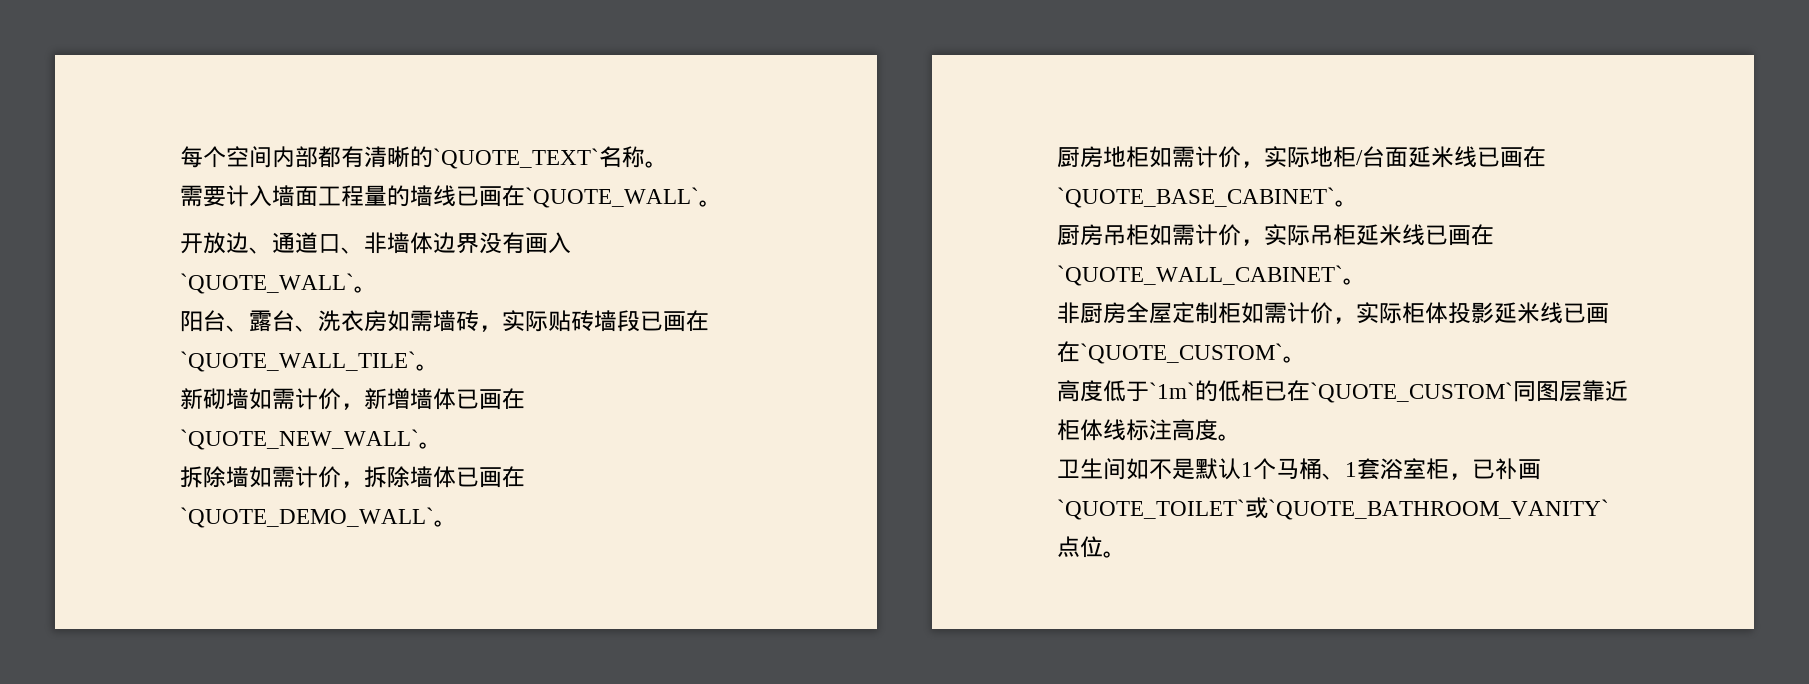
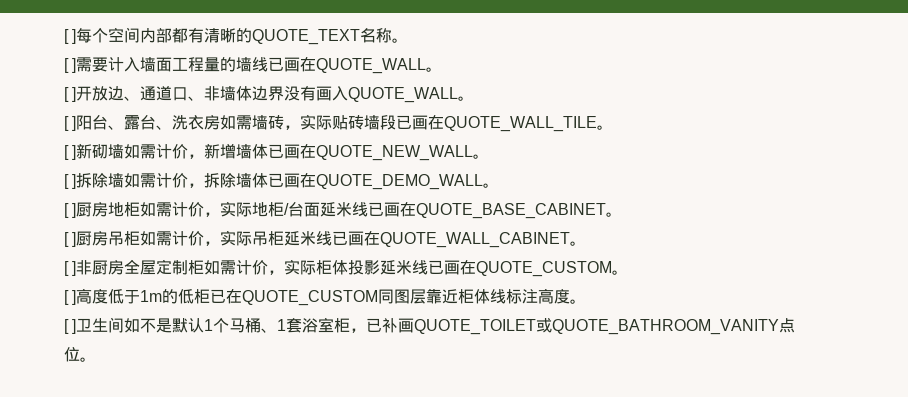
- 每个空间内部都有清晰的`QUOTE_TEXT`名称。
+ [ ]每个空间内部都有清晰的QUOTE_TEXT名称。
- 需要计入墙面工程量的墙线已画在`QUOTE_WALL`。
- 开放边、通道口、非墙体边界没有画入`QUOTE_WALL`。
- 阳台、露台、洗衣房如需墙砖，实际贴砖墙段已画在`QUOTE_WALL_TILE`。
- 新砌墙如需计价，新增墙体已画在`QUOTE_NEW_WALL`。
- 拆除墙如需计价，拆除墙体已画在`QUOTE_DEMO_WALL`。
- 厨房地柜如需计价，实际地柜/台面延米线已画在`QUOTE_BASE_CABINET`。
- 厨房吊柜如需计价，实际吊柜延米线已画在`QUOTE_WALL_CABINET`。
- 非厨房全屋定制柜如需计价，实际柜体投影延米线已画在`QUOTE_CUSTOM`。
- 高度低于`1m`的低柜已在`QUOTE_CUSTOM`同图层靠近柜体线标注高度。
+ [ ]需要计入墙面工程量的墙线已画在QUOTE_WALL。
+ [ ]开放边、通道口、非墙体边界没有画入QUOTE_WALL。
+ [ ]阳台、露台、洗衣房如需墙砖，实际贴砖墙段已画在QUOTE_WALL_TILE。
+ [ ]新砌墙如需计价，新增墙体已画在QUOTE_NEW_WALL。
+ [ ]拆除墙如需计价，拆除墙体已画在QUOTE_DEMO_WALL。
+ [ ]厨房地柜如需计价，实际地柜/台面延米线已画在QUOTE_BASE_CABINET。
+ [ ]厨房吊柜如需计价，实际吊柜延米线已画在QUOTE_WALL_CABINET。
+ [ ]非厨房全屋定制柜如需计价，实际柜体投影延米线已画在QUOTE_CUSTOM。
+ [ ]高度低于1m的低柜已在QUOTE_CUSTOM同图层靠近柜体线标注高度。
- 卫生间如不是默认1个马桶、1套浴室柜，已补画`QUOTE_TOILET`或`QUOTE_BATHROOM_VANITY`点位。
+ [ ]卫生间如不是默认1个马桶、1套浴室柜，已补画QUOTE_TOILET或QUOTE_BATHROOM_VANITY点位。

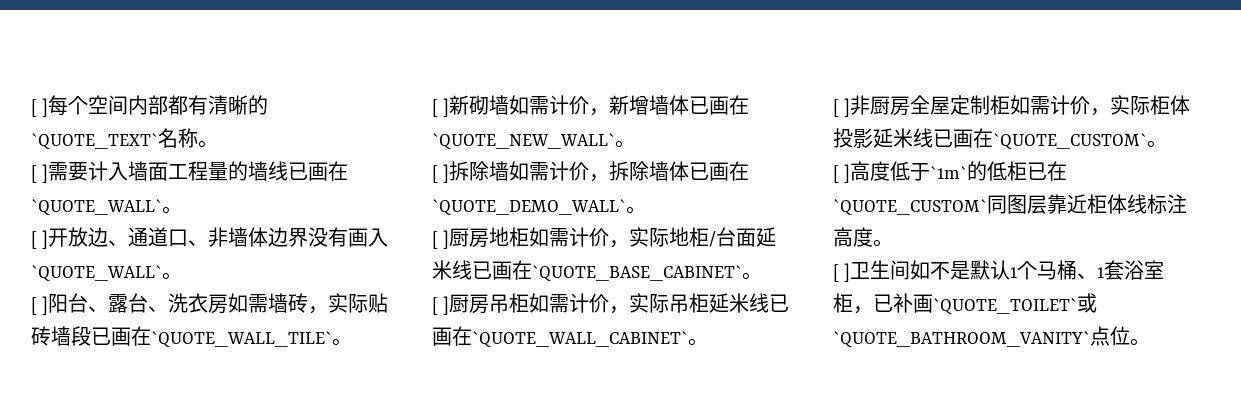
- [ ]每个空间内部都有清晰的QUOTE_TEXT名称。
+ [ ]每个空间内部都有清晰的`QUOTE_TEXT`名称。
- [ ]需要计入墙面工程量的墙线已画在QUOTE_WALL。
+ [ ]需要计入墙面工程量的墙线已画在`QUOTE_WALL`。
- [ ]开放边、通道口、非墙体边界没有画入QUOTE_WALL。
+ [ ]开放边、通道口、非墙体边界没有画入`QUOTE_WALL`。
- [ ]阳台、露台、洗衣房如需墙砖，实际贴砖墙段已画在QUOTE_WALL_TILE。
+ [ ]阳台、露台、洗衣房如需墙砖，实际贴砖墙段已画在`QUOTE_WALL_TILE`。
- [ ]新砌墙如需计价，新增墙体已画在QUOTE_NEW_WALL。
+ [ ]新砌墙如需计价，新增墙体已画在`QUOTE_NEW_WALL`。
- [ ]拆除墙如需计价，拆除墙体已画在QUOTE_DEMO_WALL。
+ [ ]拆除墙如需计价，拆除墙体已画在`QUOTE_DEMO_WALL`。
- [ ]厨房地柜如需计价，实际地柜/台面延米线已画在QUOTE_BASE_CABINET。
+ [ ]厨房地柜如需计价，实际地柜/台面延米线已画在`QUOTE_BASE_CABINET`。
- [ ]厨房吊柜如需计价，实际吊柜延米线已画在QUOTE_WALL_CABINET。
+ [ ]厨房吊柜如需计价，实际吊柜延米线已画在`QUOTE_WALL_CABINET`。
- [ ]非厨房全屋定制柜如需计价，实际柜体投影延米线已画在QUOTE_CUSTOM。
+ [ ]非厨房全屋定制柜如需计价，实际柜体投影延米线已画在`QUOTE_CUSTOM`。
- [ ]高度低于1m的低柜已在QUOTE_CUSTOM同图层靠近柜体线标注高度。
+ [ ]高度低于`1m`的低柜已在`QUOTE_CUSTOM`同图层靠近柜体线标注高度。
- [ ]卫生间如不是默认1个马桶、1套浴室柜，已补画QUOTE_TOILET或QUOTE_BATHROOM_VANITY点位。
+ [ ]卫生间如不是默认1个马桶、1套浴室柜，已补画`QUOTE_TOILET`或`QUOTE_BATHROOM_VANITY`点位。

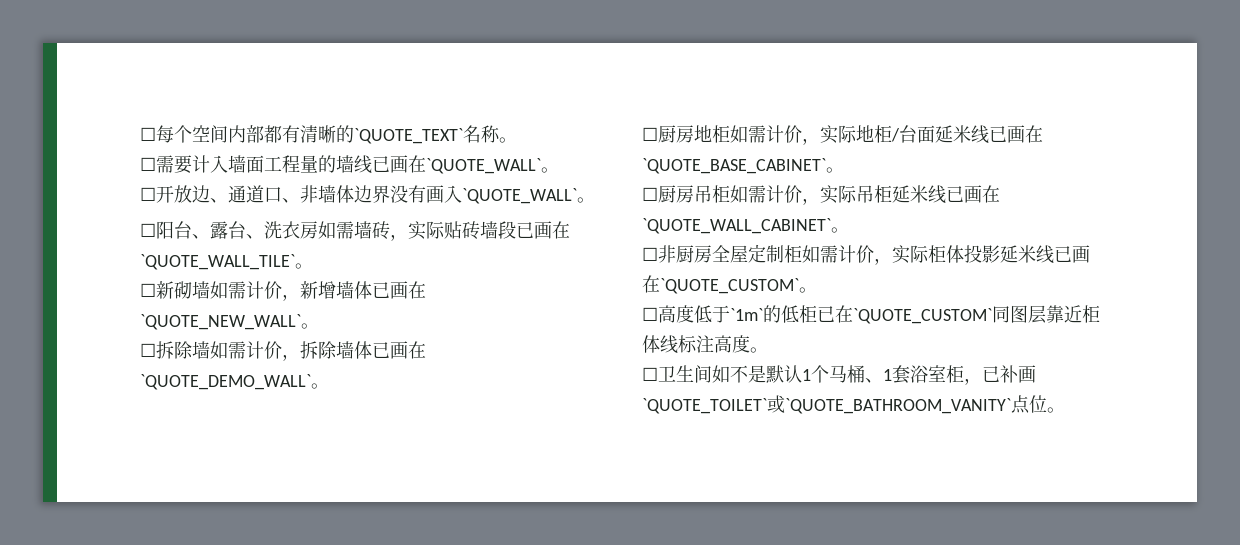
- [ ]每个空间内部都有清晰的`QUOTE_TEXT`名称。
+ ☐每个空间内部都有清晰的`QUOTE_TEXT`名称。
- [ ]需要计入墙面工程量的墙线已画在`QUOTE_WALL`。
+ ☐需要计入墙面工程量的墙线已画在`QUOTE_WALL`。
- [ ]开放边、通道口、非墙体边界没有画入`QUOTE_WALL`。
+ ☐开放边、通道口、非墙体边界没有画入`QUOTE_WALL`。
- [ ]阳台、露台、洗衣房如需墙砖，实际贴砖墙段已画在`QUOTE_WALL_TILE`。
+ ☐阳台、露台、洗衣房如需墙砖，实际贴砖墙段已画在`QUOTE_WALL_TILE`。
- [ ]新砌墙如需计价，新增墙体已画在`QUOTE_NEW_WALL`。
+ ☐新砌墙如需计价，新增墙体已画在`QUOTE_NEW_WALL`。
- [ ]拆除墙如需计价，拆除墙体已画在`QUOTE_DEMO_WALL`。
+ ☐拆除墙如需计价，拆除墙体已画在`QUOTE_DEMO_WALL`。
- [ ]厨房地柜如需计价，实际地柜/台面延米线已画在`QUOTE_BASE_CABINET`。
+ ☐厨房地柜如需计价，实际地柜/台面延米线已画在`QUOTE_BASE_CABINET`。
- [ ]厨房吊柜如需计价，实际吊柜延米线已画在`QUOTE_WALL_CABINET`。
+ ☐厨房吊柜如需计价，实际吊柜延米线已画在`QUOTE_WALL_CABINET`。
- [ ]非厨房全屋定制柜如需计价，实际柜体投影延米线已画在`QUOTE_CUSTOM`。
+ ☐非厨房全屋定制柜如需计价，实际柜体投影延米线已画在`QUOTE_CUSTOM`。
- [ ]高度低于`1m`的低柜已在`QUOTE_CUSTOM`同图层靠近柜体线标注高度。
+ ☐高度低于`1m`的低柜已在`QUOTE_CUSTOM`同图层靠近柜体线标注高度。
- [ ]卫生间如不是默认1个马桶、1套浴室柜，已补画`QUOTE_TOILET`或`QUOTE_BATHROOM_VANITY`点位。
+ ☐卫生间如不是默认1个马桶、1套浴室柜，已补画`QUOTE_TOILET`或`QUOTE_BATHROOM_VANITY`点位。

